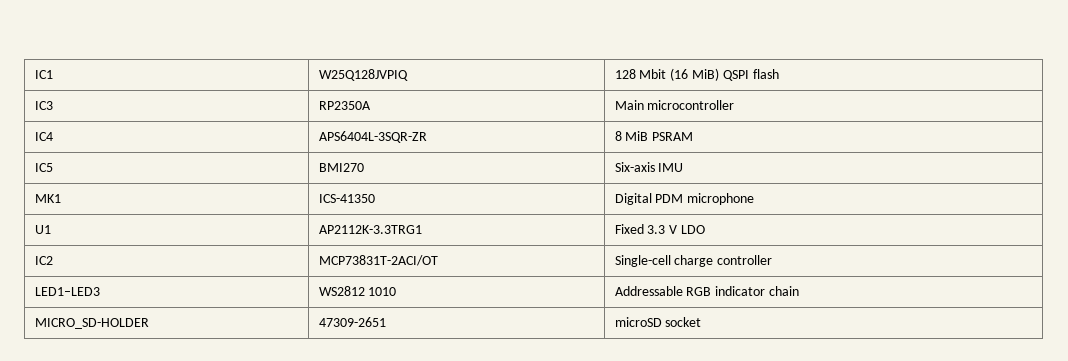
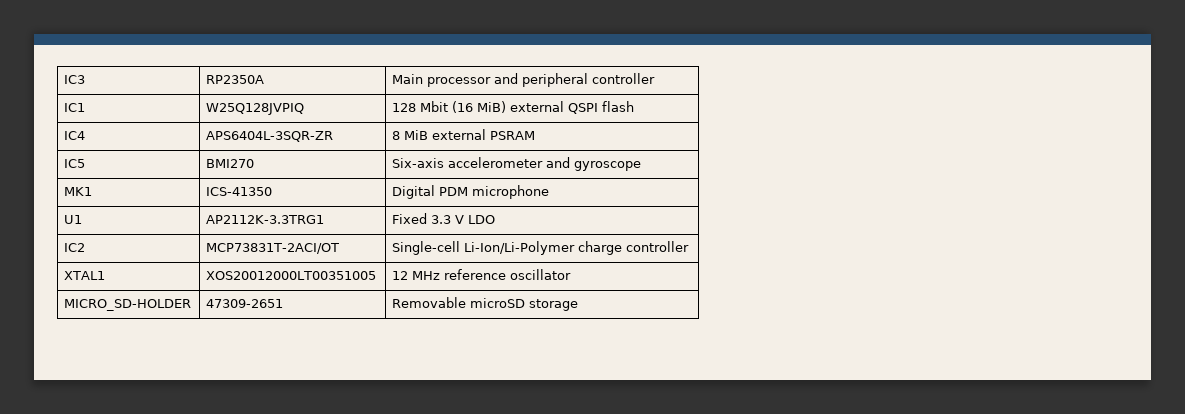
+ IC3 | RP2350A | Main processor and peripheral controller
- IC1 | W25Q128JVPIQ | 128 Mbit (16 MiB) QSPI flash
+ IC1 | W25Q128JVPIQ | 128 Mbit (16 MiB) external QSPI flash
- IC3 | RP2350A | Main microcontroller
- IC4 | APS6404L-3SQR-ZR | 8 MiB PSRAM
+ IC4 | APS6404L-3SQR-ZR | 8 MiB external PSRAM
- IC5 | BMI270 | Six-axis IMU
+ IC5 | BMI270 | Six-axis accelerometer and gyroscope
- IC2 | MCP73831T-2ACI/OT | Single-cell charge controller
+ IC2 | MCP73831T-2ACI/OT | Single-cell Li-Ion/Li-Polymer charge controller
- LED1–LED3 | WS2812 1010 | Addressable RGB indicator chain
+ XTAL1 | XOS20012000LT00351005 | 12 MHz reference oscillator
- MICRO_SD-HOLDER | 47309-2651 | microSD socket
+ MICRO_SD-HOLDER | 47309-2651 | Removable microSD storage

